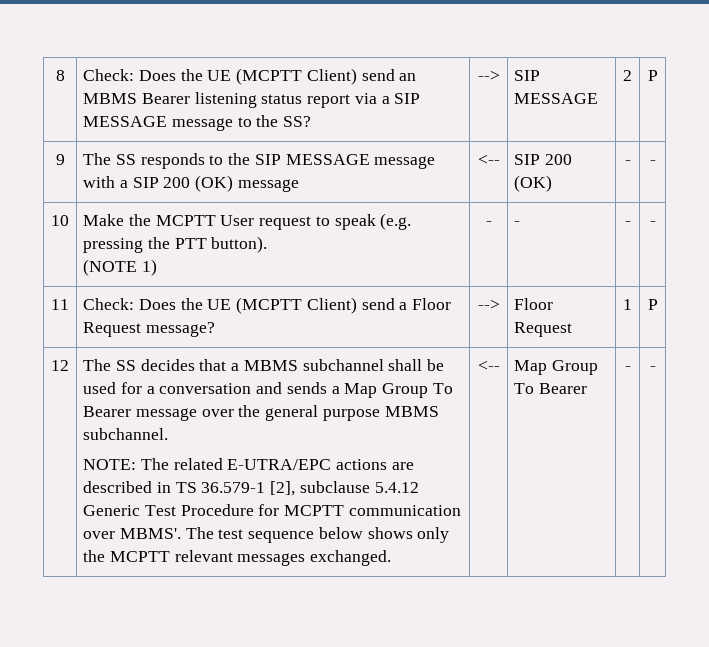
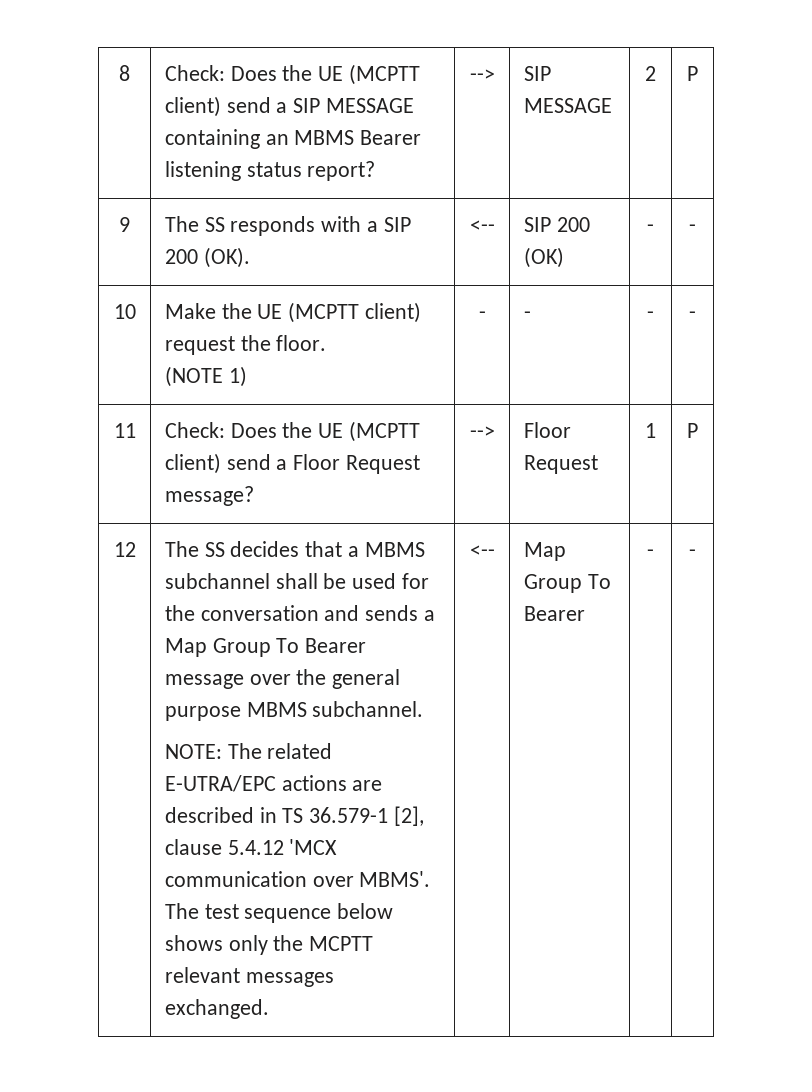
- 8 | Check: Does the UE (MCPTT Client) send an MBMS Bearer listening status report via a SIP MESSAGE message to the SS? | --> | SIP MESSAGE | 2 | P
+ 8 | Check: Does the UE (MCPTT client) send a SIP MESSAGE containing an MBMS Bearer listening status report? | --> | SIP MESSAGE | 2 | P
- 9 | The SS responds to the SIP MESSAGE message with a SIP 200 (OK) message | <-- | SIP 200 (OK) | - | -
+ 9 | The SS responds with a SIP 200 (OK). | <-- | SIP 200 (OK) | - | -
- 10 | Make the MCPTT User request to speak (e.g. pressing the PTT button).
+ 10 | Make the UE (MCPTT client) request the floor.
- 11 | Check: Does the UE (MCPTT Client) send a Floor Request message? | --> | Floor Request | 1 | P
+ 11 | Check: Does the UE (MCPTT client) send a Floor Request message? | --> | Floor Request | 1 | P
- The SS decides that a MBMS subchannel shall be used for a conversation and sends a Map Group To Bearer message over the general purpose MBMS subchannel.
+ The SS decides that a MBMS subchannel shall be used for the conversation and sends a Map Group To Bearer message over the general purpose MBMS subchannel.
- NOTE: The related E-UTRA/EPC actions are described in TS 36.579-1 [2], subclause 5.4.12 Generic Test Procedure for MCPTT communication over MBMS'.
+ NOTE: The related E-UTRA/EPC actions are described in TS 36.579-1 [2], clause 5.4.12 'MCX communication over MBMS'.

